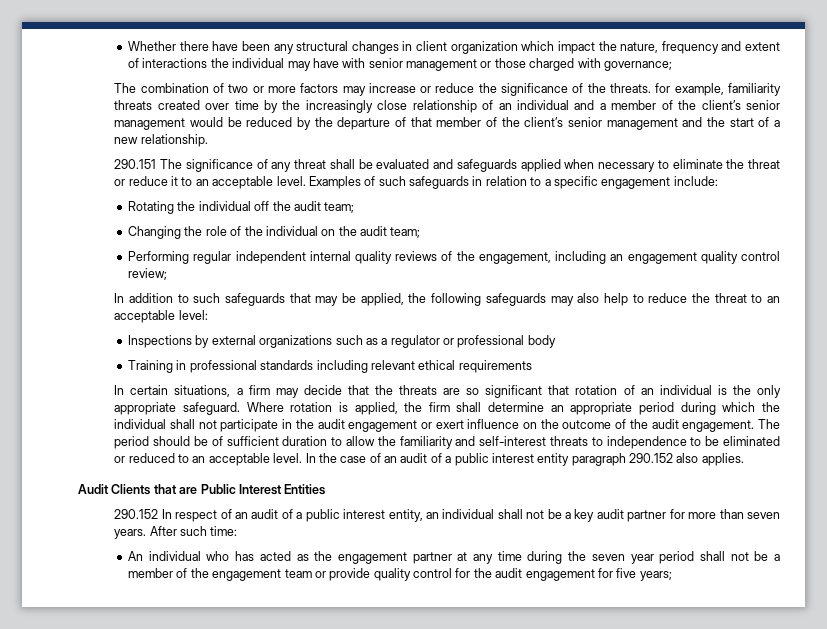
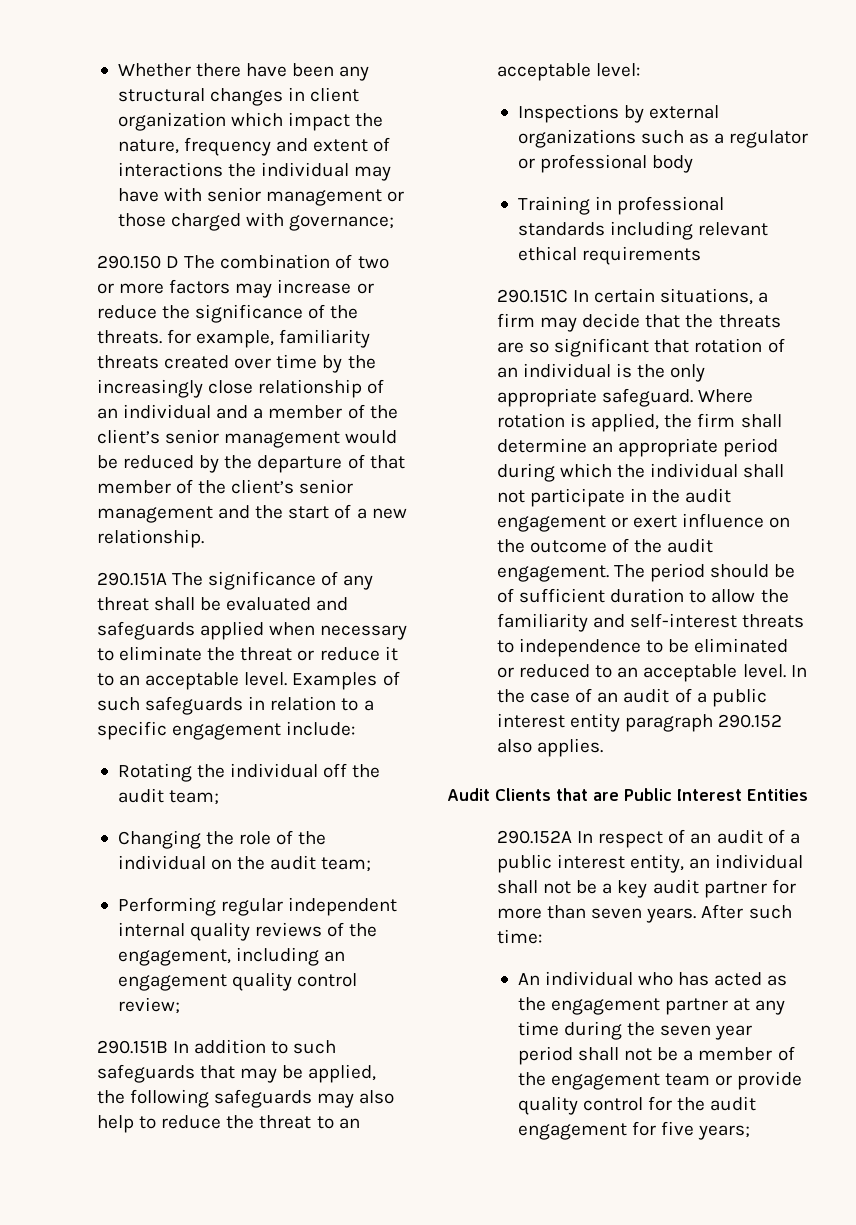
- The combination of two or more factors may increase or reduce the significance of the threats. for example, familiarity threats created over time by the increasingly close relationship of an individual and a member of the client’s senior management would be reduced by the departure of that member of the client’s senior management and the start of a new relationship.
+ 290.150 D The combination of two or more factors may increase or reduce the significance of the threats. for example, familiarity threats created over time by the increasingly close relationship of an individual and a member of the client’s senior management would be reduced by the departure of that member of the client’s senior management and the start of a new relationship.
- 290.151 The significance of any threat shall be evaluated and safeguards applied when necessary to eliminate the threat or reduce it to an acceptable level.
+ 290.151A The significance of any threat shall be evaluated and safeguards applied when necessary to eliminate the threat or reduce it to an acceptable level.
- In addition to such safeguards that may be applied, the following safeguards may also help to reduce the threat to an acceptable level:
+ 290.151B In addition to such safeguards that may be applied, the following safeguards may also help to reduce the threat to an acceptable level:
- In certain situations, a firm may decide that the threats are so significant that rotation of an individual is the only appropriate safeguard.
+ 290.151C In certain situations, a firm may decide that the threats are so significant that rotation of an individual is the only appropriate safeguard.
- 290.152 In respect of an audit of a public interest entity, an individual shall not be a key audit partner for more than seven years.
+ 290.152A In respect of an audit of a public interest entity, an individual shall not be a key audit partner for more than seven years.

